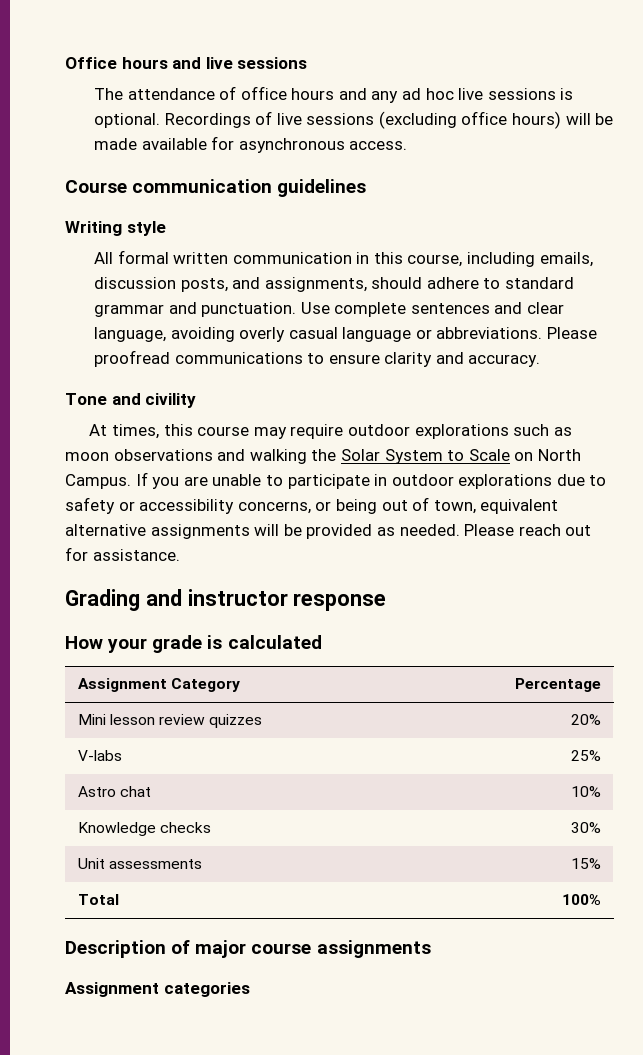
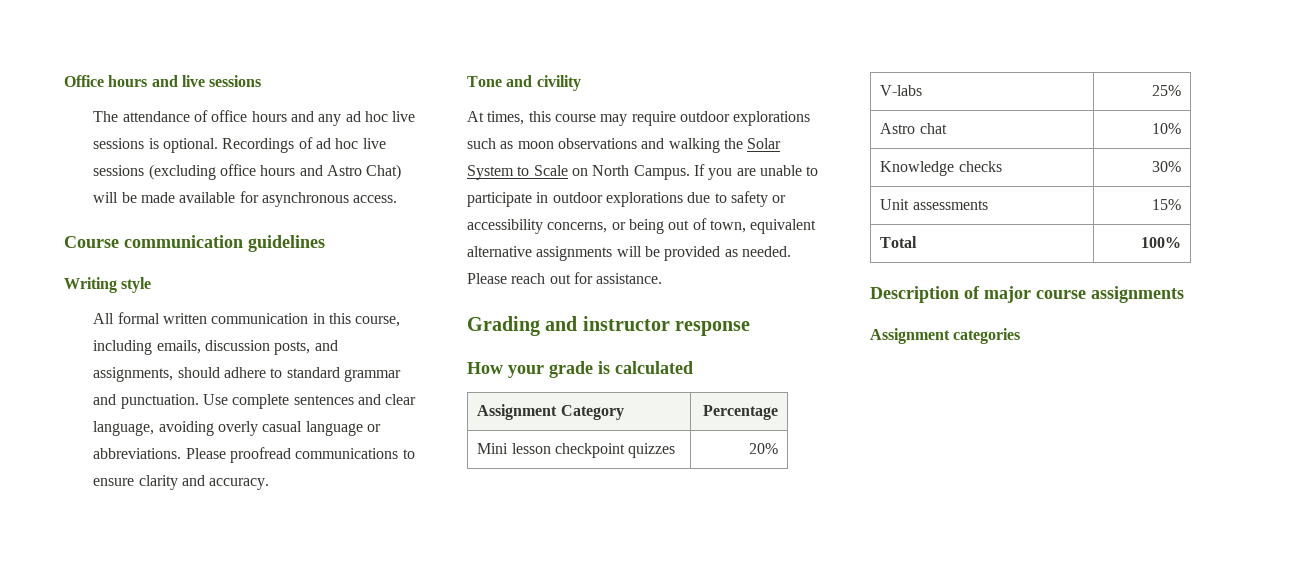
- Recordings of live sessions (excluding office hours) will be made available for asynchronous access.
+ Recordings of ad hoc live sessions (excluding office hours and Astro Chat) will be made available for asynchronous access.
- Mini lesson review quizzes | 20%
+ Mini lesson checkpoint quizzes | 20%

